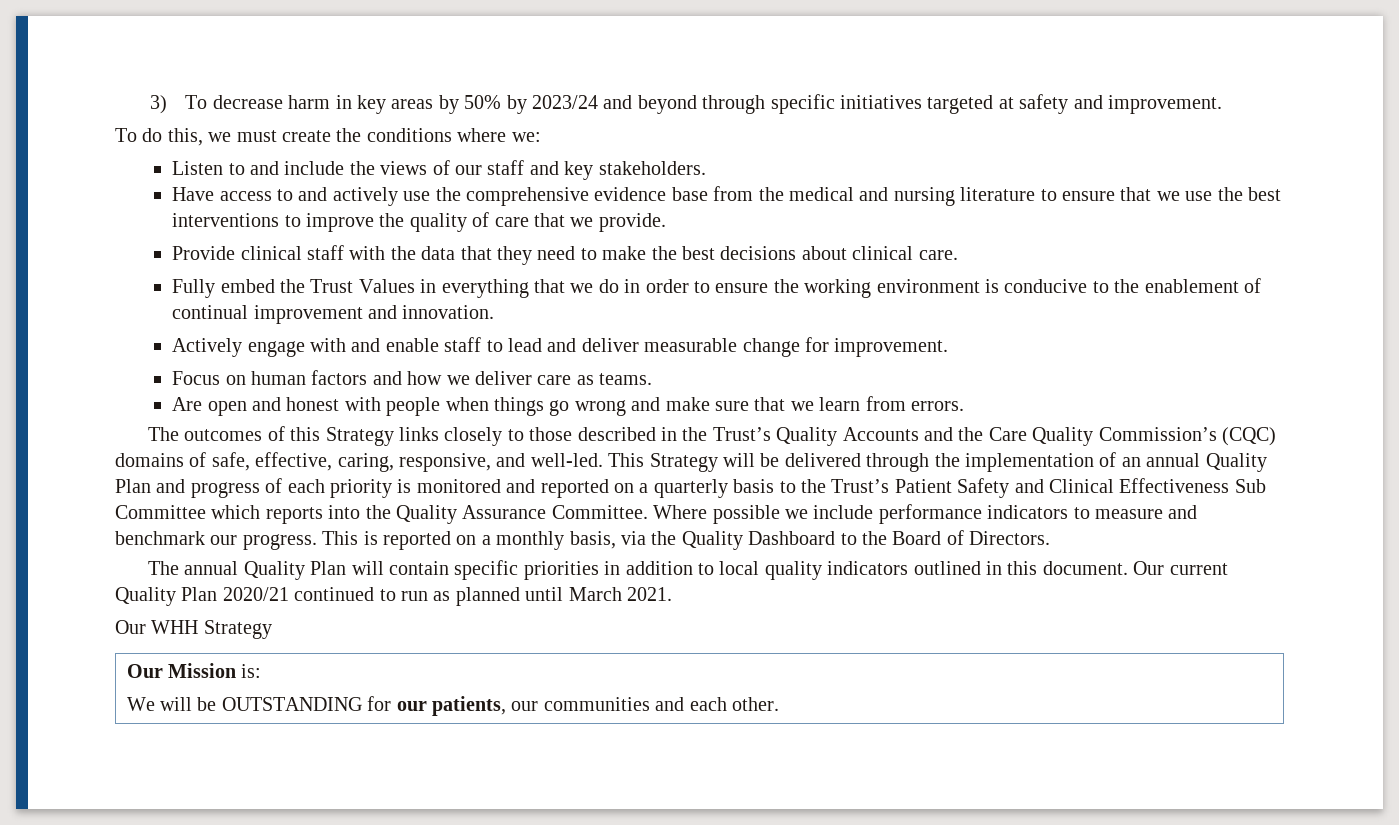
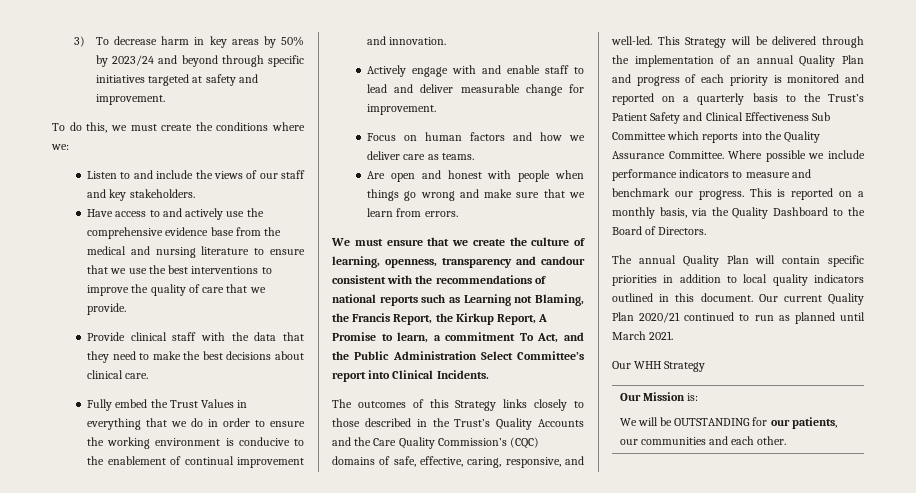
+ We must ensure that we create the culture of learning, openness, transparency and candour consistent with the recommendations of national reports such as Learning not Blaming, the Francis Report, the Kirkup Report, A Promise to learn, a commitment To Act, and the Public Administration Select Committee’s report into Clinical Incidents.

